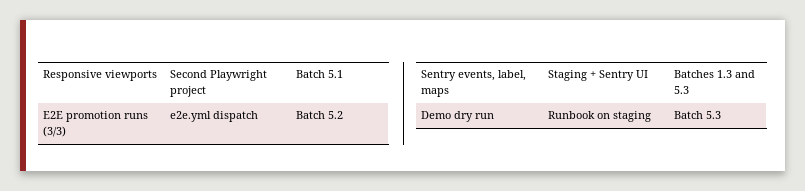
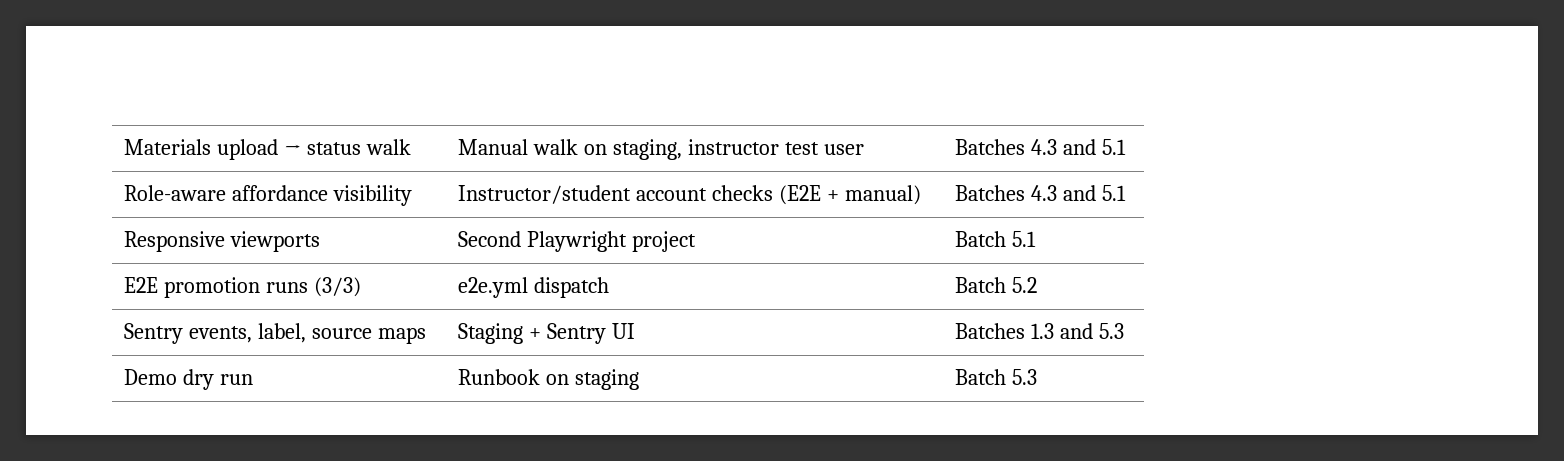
+ Materials upload → status walk | Manual walk on staging, instructor test user | Batches 4.3 and 5.1
+ Role-aware affordance visibility | Instructor/student account checks (E2E + manual) | Batches 4.3 and 5.1
- Sentry events, label, maps | Staging + Sentry UI | Batches 1.3 and 5.3
+ Sentry events, label, source maps | Staging + Sentry UI | Batches 1.3 and 5.3

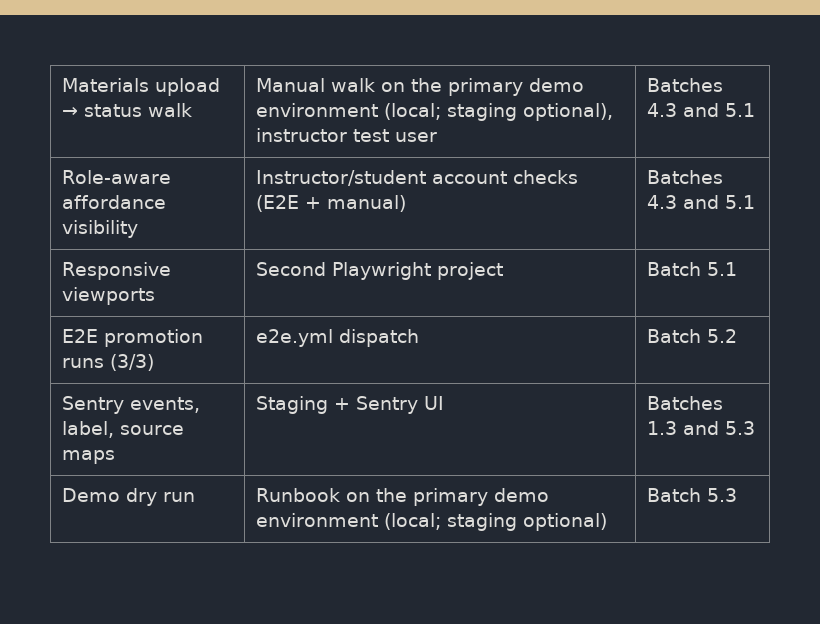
- Materials upload → status walk | Manual walk on staging, instructor test user | Batches 4.3 and 5.1
+ Materials upload → status walk | Manual walk on the primary demo environment (local; staging optional), instructor test user | Batches 4.3 and 5.1
- Demo dry run | Runbook on staging | Batch 5.3
+ Demo dry run | Runbook on the primary demo environment (local; staging optional) | Batch 5.3

